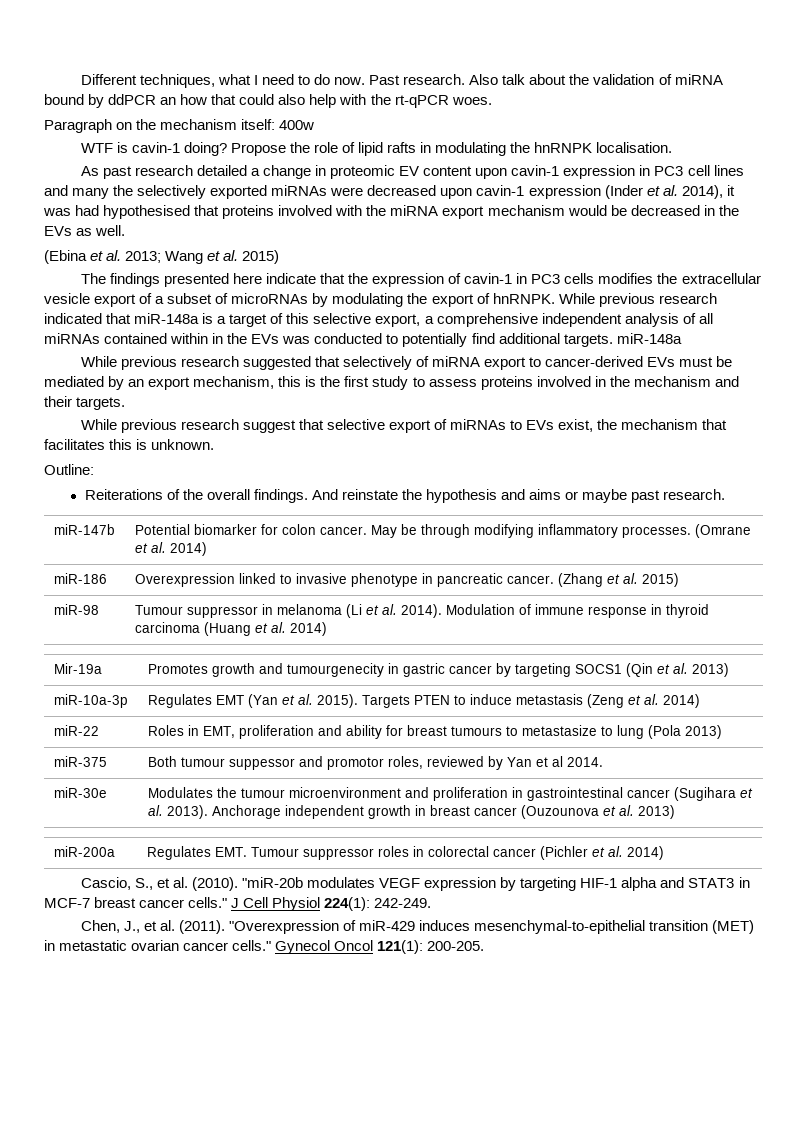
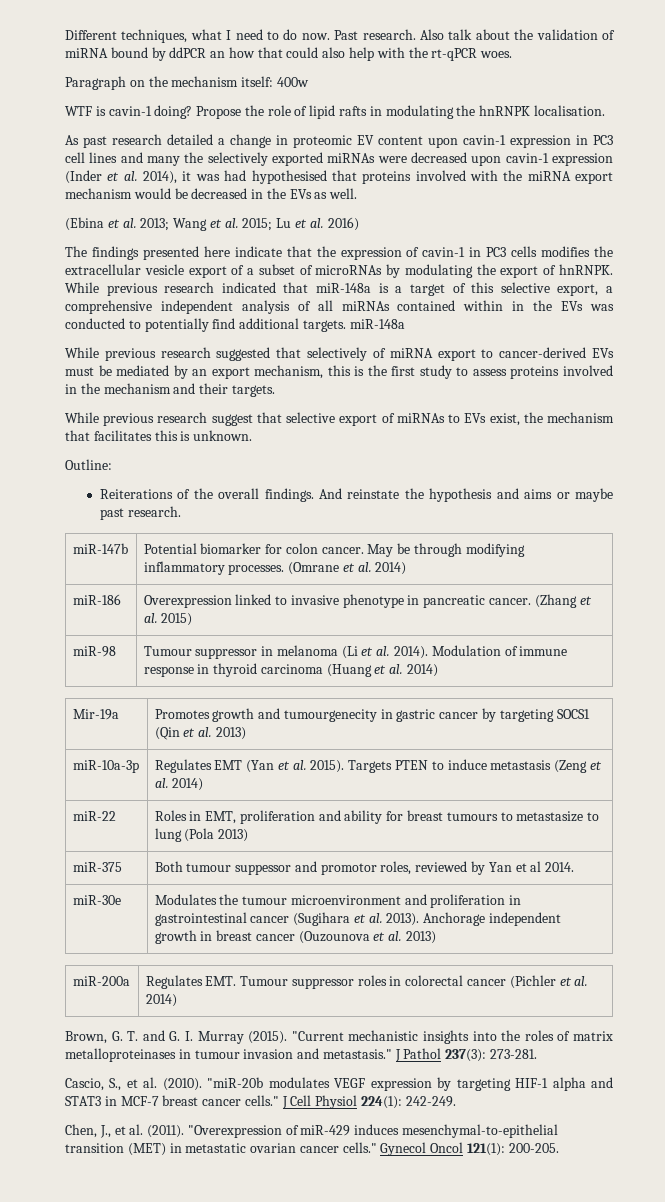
- (Ebina et al. 2013; Wang et al. 2015)
+ (Ebina et al. 2013; Wang et al. 2015; Lu et al. 2016)
+ Brown, G. T. and G. I. Murray (2015). "Current mechanistic insights into the roles of matrix metalloproteinases in tumour invasion and metastasis." J Pathol 237(3): 273-281.

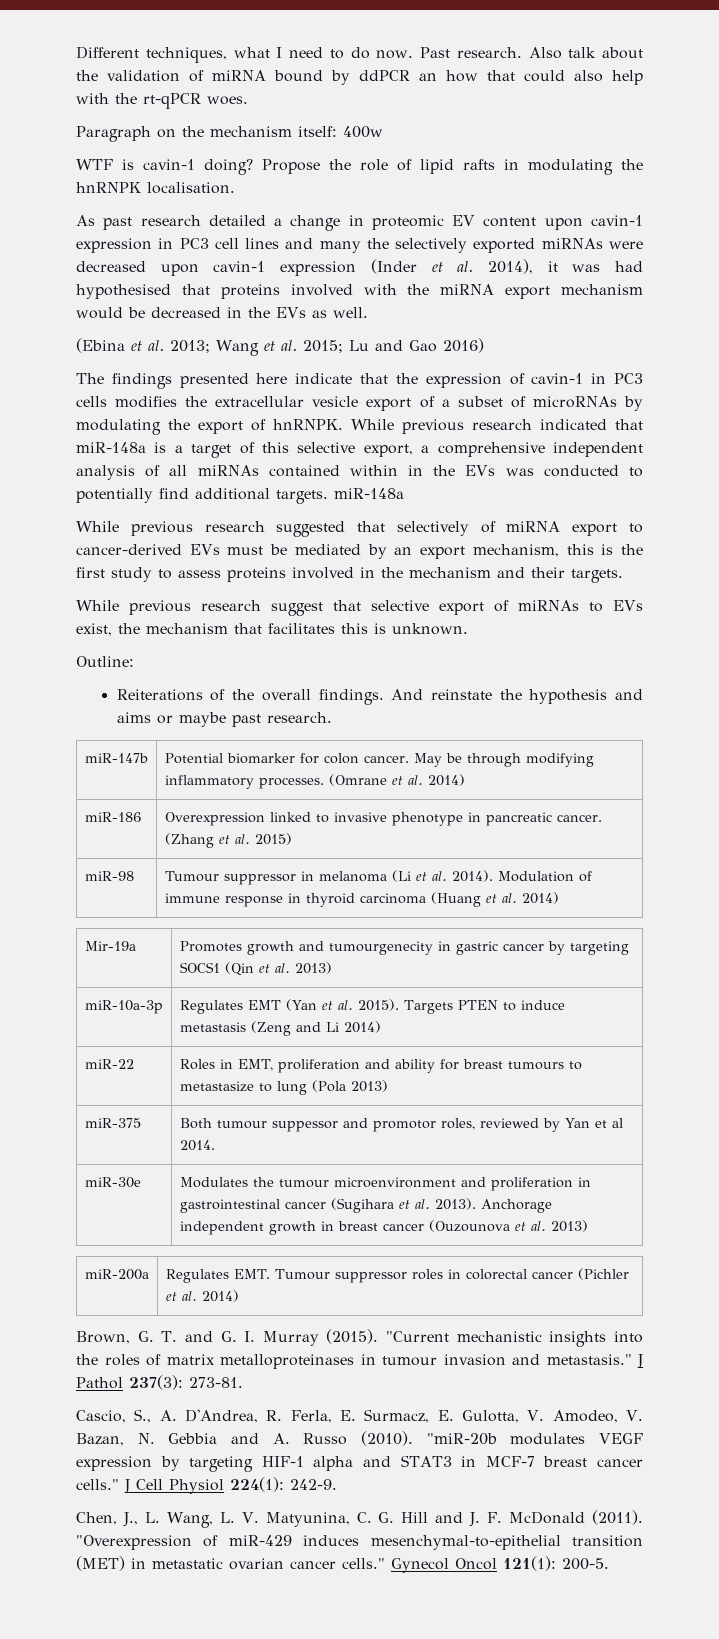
- (Ebina et al. 2013; Wang et al. 2015; Lu et al. 2016)
+ (Ebina et al. 2013; Wang et al. 2015; Lu and Gao 2016)
- miR-10a-3p | Regulates EMT (Yan et al. 2015). Targets PTEN to induce metastasis (Zeng et al. 2014)
+ miR-10a-3p | Regulates EMT (Yan et al. 2015). Targets PTEN to induce metastasis (Zeng and Li 2014)
- J Pathol 237(3): 273-281.
+ J Pathol 237(3): 273-81.
- Cascio, S., et al. (2010).
+ Cascio, S., A. D'Andrea, R. Ferla, E. Surmacz, E. Gulotta, V. Amodeo, V. Bazan, N. Gebbia and A. Russo (2010).
- J Cell Physiol 224(1): 242-249.
+ J Cell Physiol 224(1): 242-9.
- Chen, J., et al. (2011).
+ Chen, J., L. Wang, L. V. Matyunina, C. G. Hill and J. F. McDonald (2011).
- Gynecol Oncol 121(1): 200-205.
+ Gynecol Oncol 121(1): 200-5.

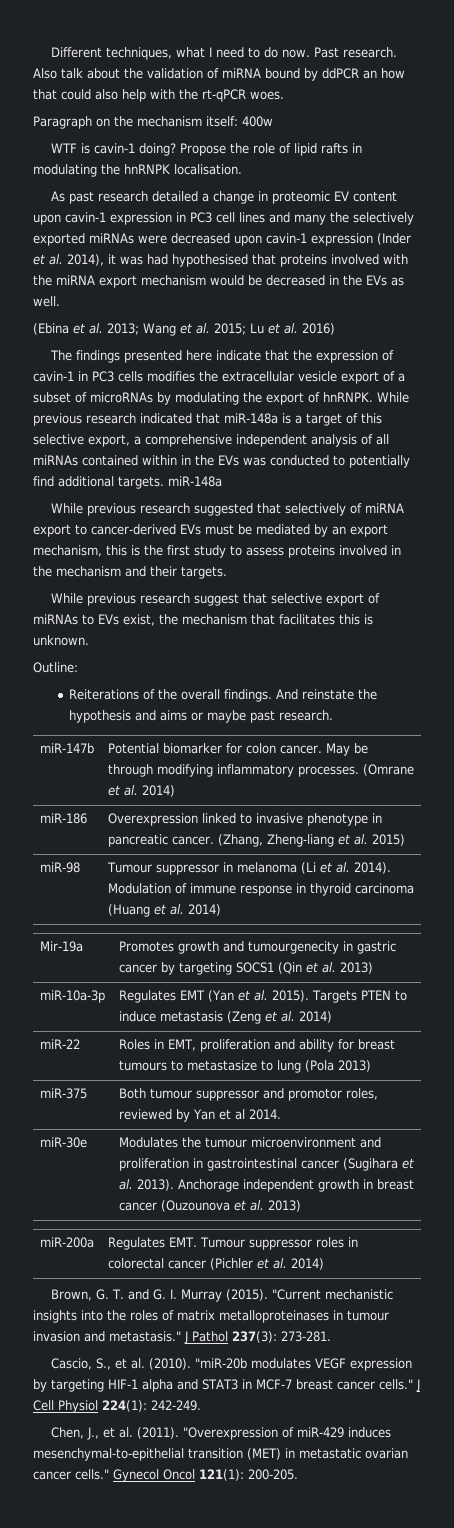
- (Ebina et al. 2013; Wang et al. 2015; Lu and Gao 2016)
+ (Ebina et al. 2013; Wang et al. 2015; Lu et al. 2016)
- miR-186 | Overexpression linked to invasive phenotype in pancreatic cancer. (Zhang et al. 2015)
+ miR-186 | Overexpression linked to invasive phenotype in pancreatic cancer. (Zhang, Zheng-liang et al. 2015)
- miR-10a-3p | Regulates EMT (Yan et al. 2015). Targets PTEN to induce metastasis (Zeng and Li 2014)
+ miR-10a-3p | Regulates EMT (Yan et al. 2015). Targets PTEN to induce metastasis (Zeng et al. 2014)
- miR-375 | Both tumour suppessor and promotor roles, reviewed by Yan et al 2014.
+ miR-375 | Both tumour suppressor and promotor roles, reviewed by Yan et al 2014.
- J Pathol 237(3): 273-81.
+ J Pathol 237(3): 273-281.
- Cascio, S., A. D'Andrea, R. Ferla, E. Surmacz, E. Gulotta, V. Amodeo, V. Bazan, N. Gebbia and A. Russo (2010).
+ Cascio, S., et al. (2010).
- J Cell Physiol 224(1): 242-9.
+ J Cell Physiol 224(1): 242-249.
- Chen, J., L. Wang, L. V. Matyunina, C. G. Hill and J. F. McDonald (2011).
+ Chen, J., et al. (2011).
- Gynecol Oncol 121(1): 200-5.
+ Gynecol Oncol 121(1): 200-205.

